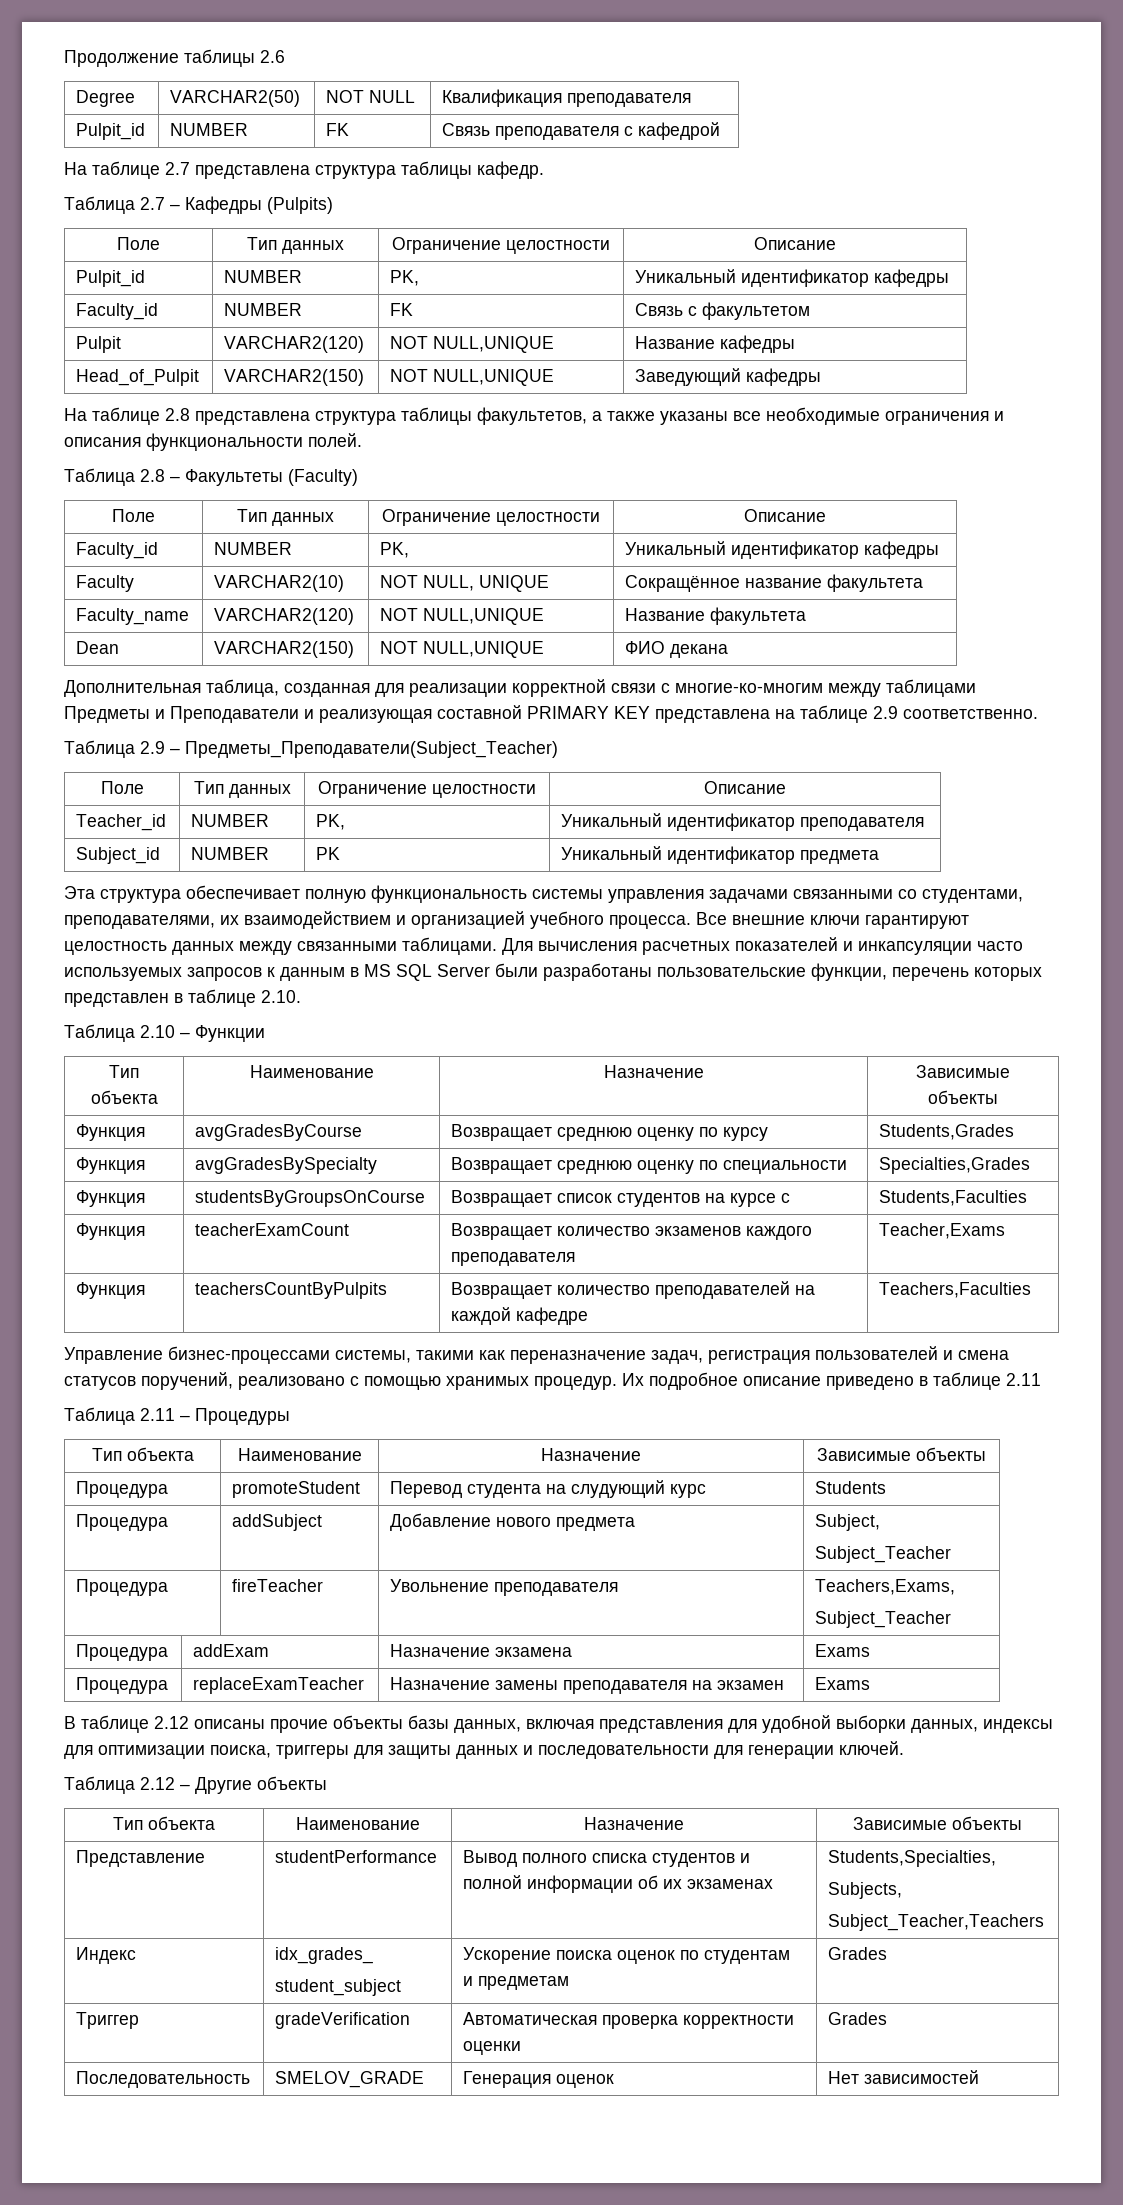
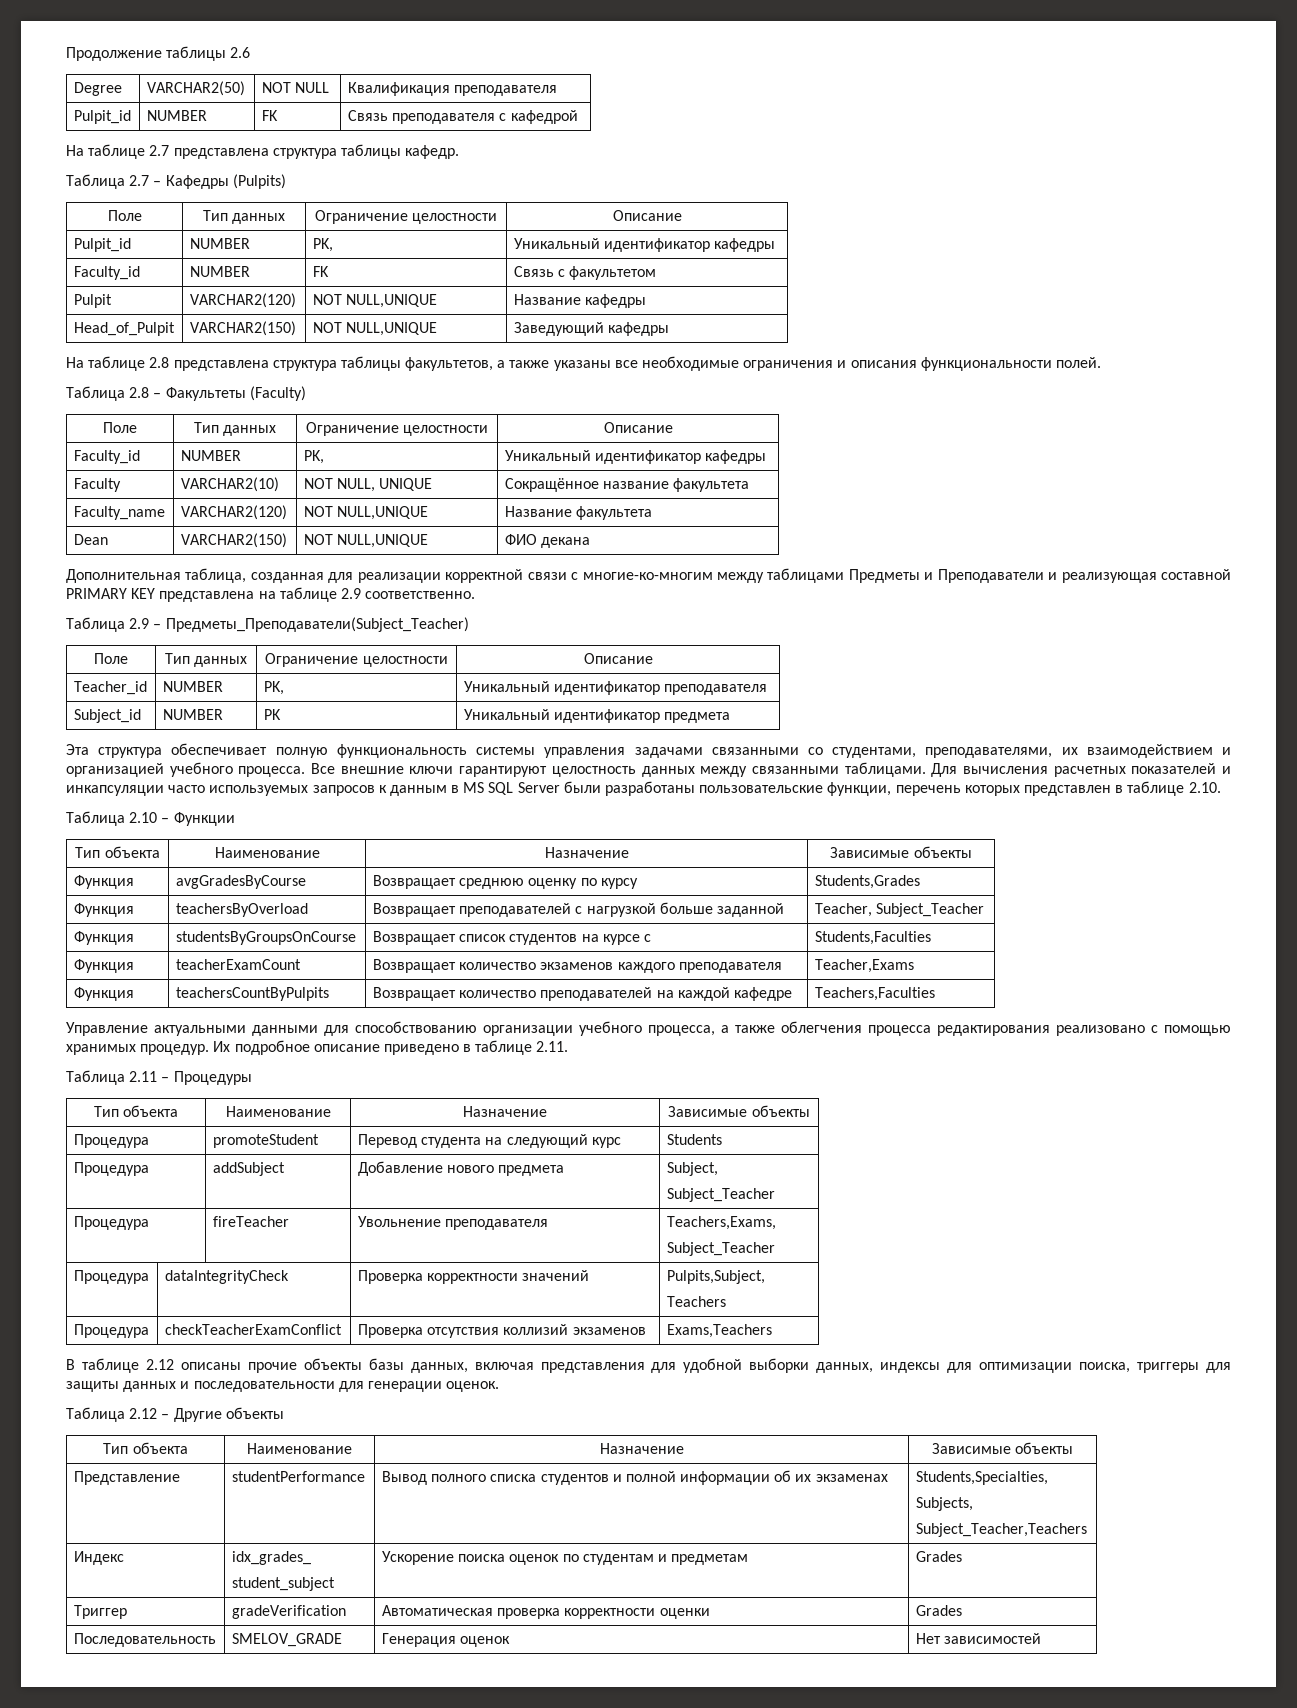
- Функция | avgGradesBySpecialty | Возвращает среднюю оценку по специальности | Specialties,Grades
+ Функция | teachersByOverload | Возвращает преподавателей с нагрузкой больше заданной | Teacher, Subject_Teacher
- Управление бизнес-процессами системы, такими как переназначение задач, регистрация пользователей и смена статусов поручений, реализовано с помощью хранимых процедур.
+ Управление актуальными данными для способствованию организации учебного процесса, а также облегчения процесса редактирования реализовано с помощью хранимых процедур.
- Их подробное описание приведено в таблице 2.11
+ Их подробное описание приведено в таблице 2.11.
- Процедура | promoteStudent | Перевод студента на слудующий курс | Students
+ Процедура | promoteStudent | Перевод студента на следующий курс | Students
- Процедура | addExam | Назначение экзамена | Exams
- Процедура | replaceExamTeacher | Назначение замены преподавателя на экзамен | Exams
+ Процедура | dataIntegrityCheck | Проверка корректности значений | Pulpits,Subject,
+ Teachers
+ Процедура | checkTeacherExamConflict | Проверка отсутствия коллизий экзаменов | Exams,Teachers
- В таблице 2.12 описаны прочие объекты базы данных, включая представления для удобной выборки данных, индексы для оптимизации поиска, триггеры для защиты данных и последовательности для генерации ключей.
+ В таблице 2.12 описаны прочие объекты базы данных, включая представления для удобной выборки данных, индексы для оптимизации поиска, триггеры для защиты данных и последовательности для генерации оценок.

